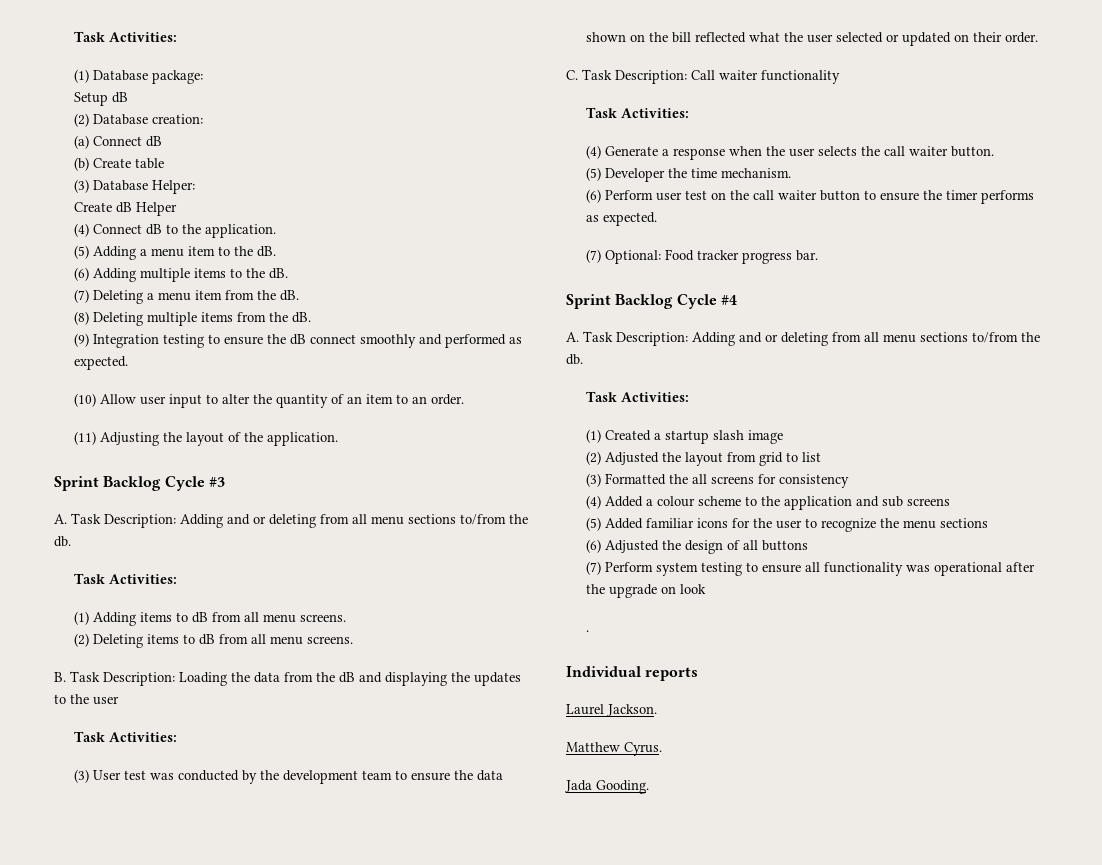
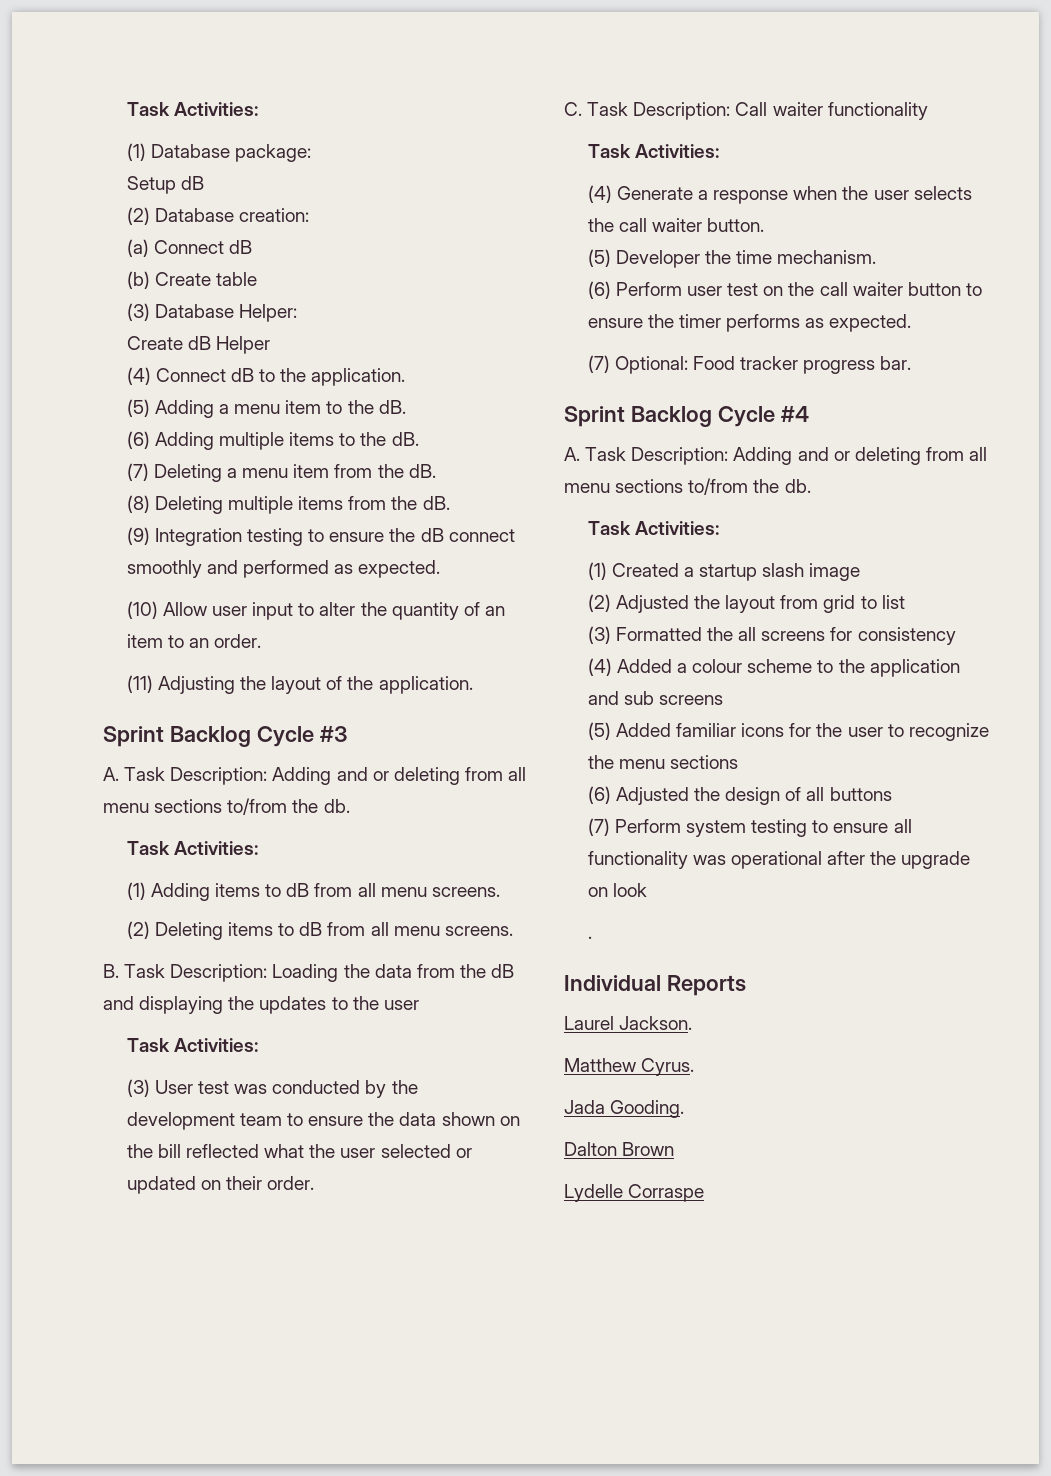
- Individual reports
+ Individual Reports
+ Dalton Brown
+ Lydelle Corraspe

